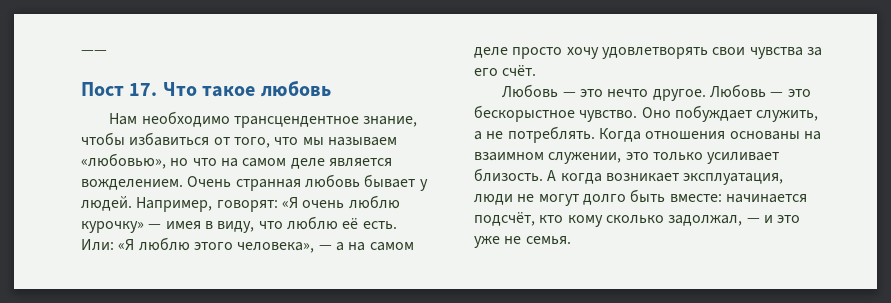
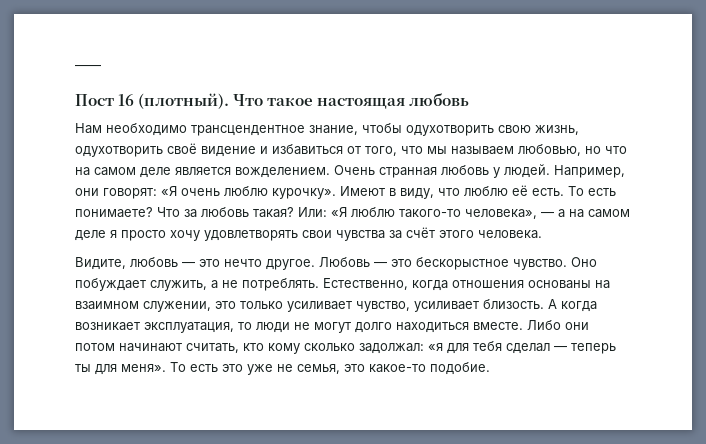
- Пост 17. Что такое любовь
+ Пост 16 (плотный). Что такое настоящая любовь
- Нам необходимо трансцендентное знание, чтобы избавиться от того, что мы называем «любовью», но что на самом деле является вожделением.
+ Нам необходимо трансцендентное знание, чтобы одухотворить свою жизнь, одухотворить своё видение и избавиться от того, что мы называем любовью, но что на самом деле является вожделением.
- Очень странная любовь бывает у людей.
+ Очень странная любовь у людей.
- Например, говорят: «Я очень люблю курочку» — имея в виду, что люблю её есть.
+ Например, они говорят: «Я очень люблю курочку». Имеют в виду, что люблю её есть.
+ То есть понимаете? Что за любовь такая?
- Или: «Я люблю этого человека», — а на самом деле просто хочу удовлетворять свои чувства за его счёт.
- Любовь — это нечто другое.
+ Или: «Я люблю такого-то человека», — а на самом деле я просто хочу удовлетворять свои чувства за счёт этого человека.
+ Видите, любовь — это нечто другое.
- Когда отношения основаны на взаимном служении, это только усиливает близость.
+ Естественно, когда отношения основаны на взаимном служении, это только усиливает чувство, усиливает близость.
- А когда возникает эксплуатация, люди не могут долго быть вместе: начинается подсчёт, кто кому сколько задолжал, — и это уже не семья.
+ А когда возникает эксплуатация, то люди не могут долго находиться вместе. Либо они потом начинают считать, кто кому сколько задолжал: «я для тебя сделал — теперь ты для меня». То есть это уже не семья, это какое-то подобие.

